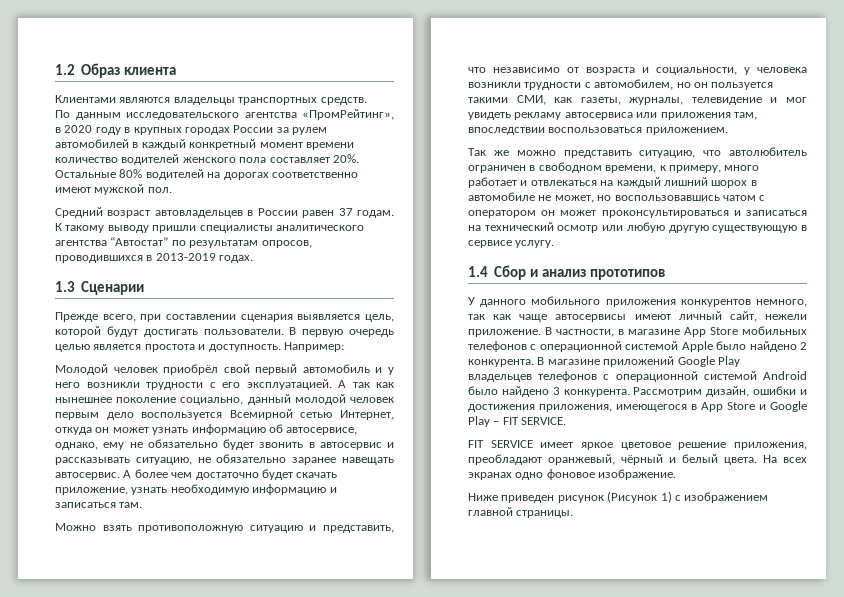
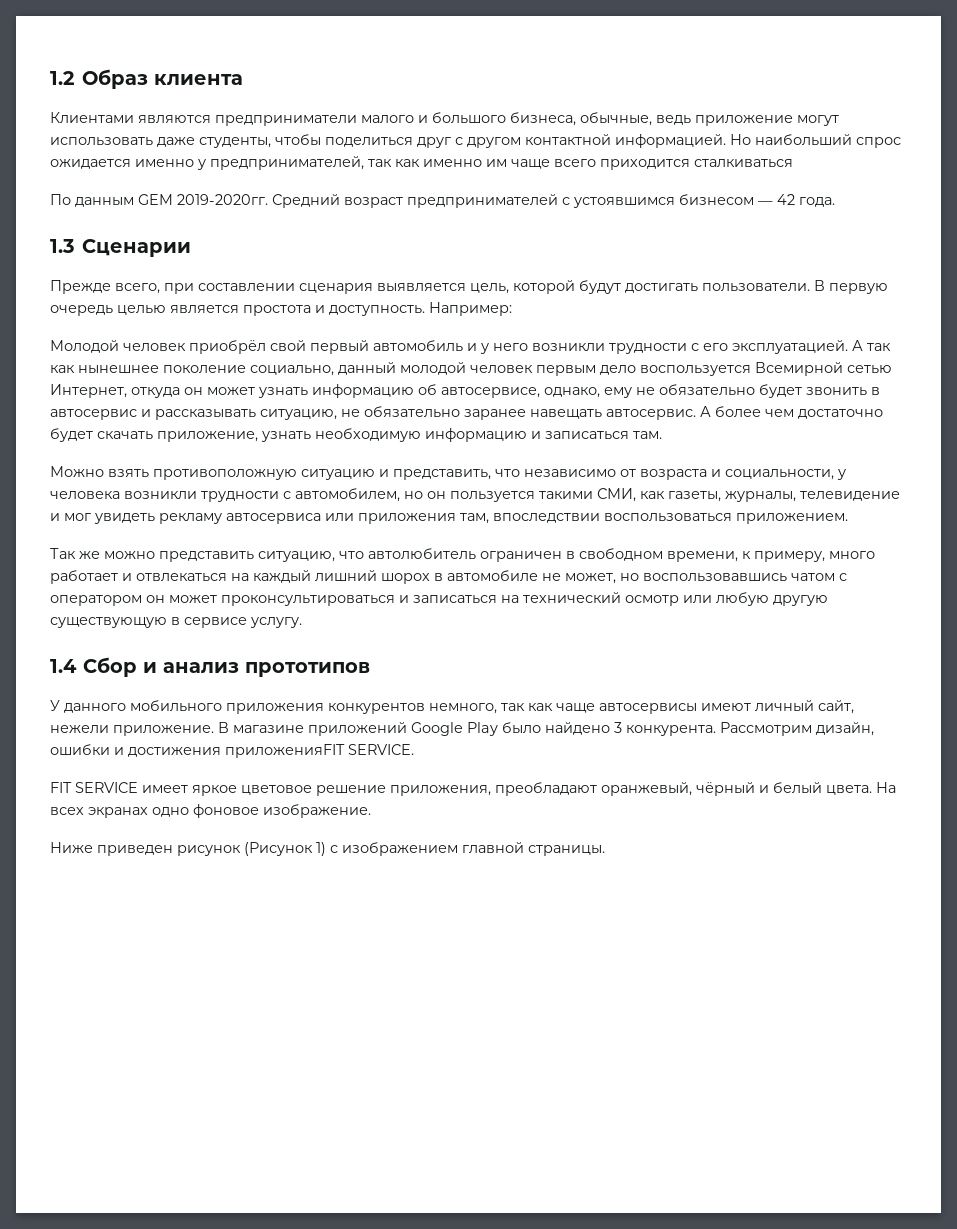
- Клиентами являются владельцы транспортных средств.
- По данным исследовательского агентства «ПромРейтинг», в 2020 году в крупных городах России за рулем автомобилей в каждый конкретный момент времени количество водителей женского пола составляет 20%. Остальные 80% водителей на дорогах соответственно имеют мужской пол.
- Средний возраст автовладельцев в России равен 37 годам. К такому выводу пришли специалисты аналитического агентства “Автостат” по результатам опросов, проводившихся в 2013-2019 годах.
+ Клиентами являются предприниматели малого и большого бизнеса, обычные, ведь приложение могут использовать даже студенты, чтобы поделиться друг с другом контактной информацией. Но наибольший спрос ожидается именно у предпринимателей, так как именно им чаще всего приходится сталкиваться
+ По данным GEM 2019-2020гг. Средний возраст предпринимателей с устоявшимся бизнесом — 42 года.
- В частности, в магазине App Store мобильных телефонов с операционной системой Apple было найдено 2 конкурента. В магазине приложений Google Play владельцев телефонов с операционной системой Android было найдено 3 конкурента.
+ В магазине приложений Google Play было найдено 3 конкурента.
- Рассмотрим дизайн, ошибки и достижения приложения, имеющегося в App Store и Google Play – FIT SERVICE.
+ Рассмотрим дизайн, ошибки и достижения приложенияFIT SERVICE.

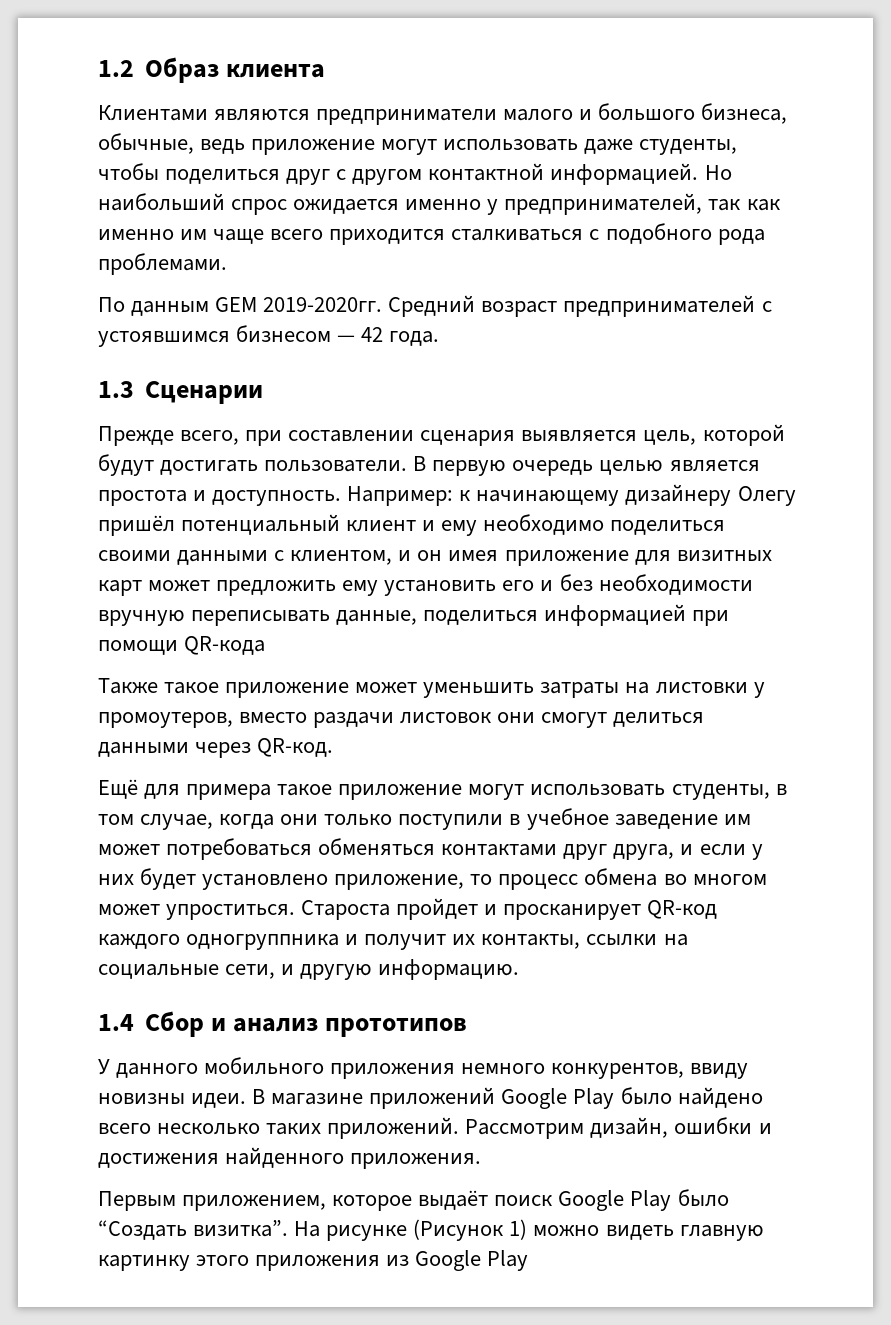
- Но наибольший спрос ожидается именно у предпринимателей, так как именно им чаще всего приходится сталкиваться
+ Но наибольший спрос ожидается именно у предпринимателей, так как именно им чаще всего приходится сталкиваться с подобного рода проблемами.
- Например:
- Молодой человек приобрёл свой первый автомобиль и у него возникли трудности с его эксплуатацией. А так как нынешнее поколение социально, данный молодой человек первым дело воспользуется Всемирной сетью Интернет, откуда он может узнать информацию об автосервисе, однако, ему не обязательно будет звонить в автосервис и рассказывать ситуацию, не обязательно заранее навещать автосервис. А более чем достаточно будет скачать приложение, узнать необходимую информацию и записаться там.
- Можно взять противоположную ситуацию и представить, что независимо от возраста и социальности, у человека возникли трудности с автомобилем, но он пользуется такими СМИ, как газеты, журналы, телевидение и мог увидеть рекламу автосервиса или приложения там, впоследствии воспользоваться приложением.
- Так же можно представить ситуацию, что автолюбитель ограничен в свободном времени, к примеру, много работает и отвлекаться на каждый лишний шорох в автомобиле не может, но воспользовавшись чатом с оператором он может проконсультироваться и записаться на технический осмотр или любую другую существующую в сервисе услугу.
+ Например: к начинающему дизайнеру Олегу пришёл потенциальный клиент и ему необходимо поделиться своими данными с клиентом, и он имея приложение для визитных карт может предложить ему установить его и без необходимости вручную переписывать данные, поделиться информацией при помощи QR-кода
+ Также такое приложение может уменьшить затраты на листовки у промоутеров, вместо раздачи листовок они смогут делиться данными через QR-код.
+ Ещё для примера такое приложение могут использовать студенты, в том случае, когда они только поступили в учебное заведение им может потребоваться обменяться контактами друг друга, и если у них будет установлено приложение, то процесс обмена во многом может упроститься. Староста пройдет и просканирует QR-код каждого одногруппника и получит их контакты, ссылки на социальные сети, и другую информацию.
- У данного мобильного приложения конкурентов немного, так как чаще автосервисы имеют личный сайт, нежели приложение.
+ У данного мобильного приложения немного конкурентов, ввиду новизны идеи.
- В магазине приложений Google Play было найдено 3 конкурента.
+ В магазине приложений Google Play было найдено всего несколько таких приложений.
- Рассмотрим дизайн, ошибки и достижения приложенияFIT SERVICE.
- FIT SERVICE имеет яркое цветовое решение приложения, преобладают оранжевый, чёрный и белый цвета. На всех экранах одно фоновое изображение.
- Ниже приведен рисунок (Рисунок 1) с изображением главной страницы.
+ Рассмотрим дизайн, ошибки и достижения найденного приложения.
+ Первым приложением, которое выдаёт поиск Google Play было “Создать визитка”. На рисунке (Рисунок 1) можно видеть главную картинку этого приложения из Google Play

